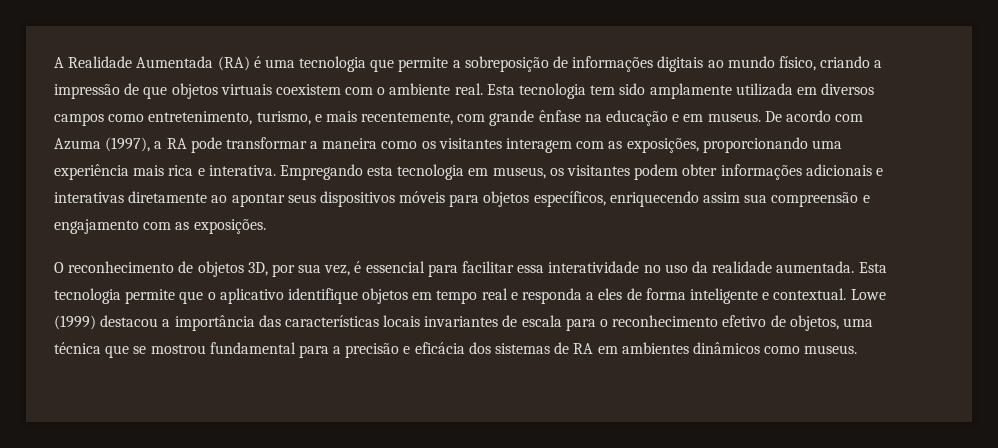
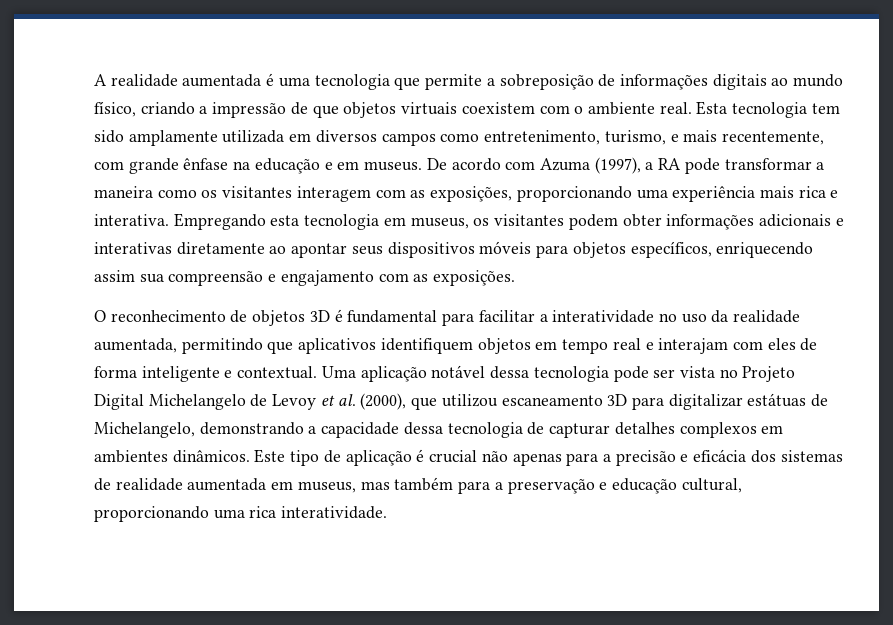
- A Realidade Aumentada (RA) é uma tecnologia que permite a sobreposição de informações digitais ao mundo físico, criando a impressão de que objetos virtuais coexistem com o ambiente real.
+ A realidade aumentada é uma tecnologia que permite a sobreposição de informações digitais ao mundo físico, criando a impressão de que objetos virtuais coexistem com o ambiente real.
- O reconhecimento de objetos 3D, por sua vez, é essencial para facilitar essa interatividade no uso da realidade aumentada. Esta tecnologia permite que o aplicativo identifique objetos em tempo real e responda a eles de forma inteligente e contextual.
+ O reconhecimento de objetos 3D é fundamental para facilitar a interatividade no uso da realidade aumentada, permitindo que aplicativos identifiquem objetos em tempo real e interajam com eles de forma inteligente e contextual.
- Lowe (1999) destacou a importância das características locais invariantes de escala para o reconhecimento efetivo de objetos, uma técnica que se mostrou fundamental para a precisão e eficácia dos sistemas de RA em ambientes dinâmicos como museus.
+ Uma aplicação notável dessa tecnologia pode ser vista no Projeto Digital Michelangelo de Levoy et al. (2000), que utilizou escaneamento 3D para digitalizar estátuas de Michelangelo, demonstrando a capacidade dessa tecnologia de capturar detalhes complexos em ambientes dinâmicos. Este tipo de aplicação é crucial não apenas para a precisão e eficácia dos sistemas de realidade aumentada em museus, mas também para a preservação e educação cultural, proporcionando uma rica interatividade.

